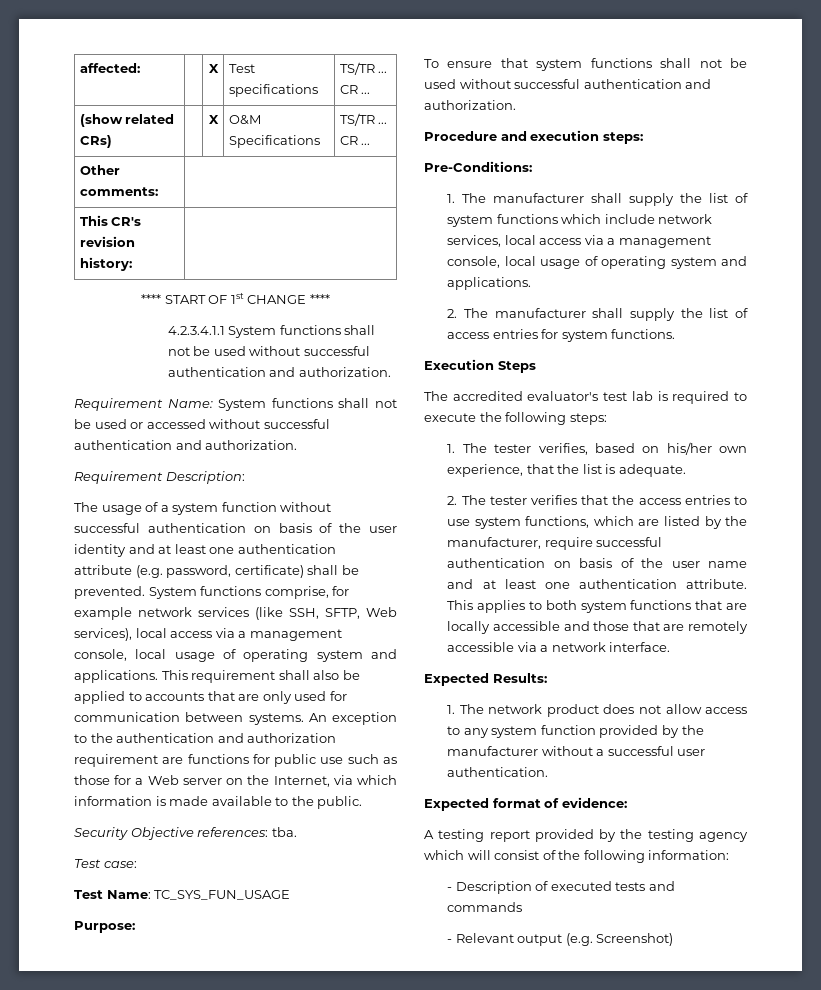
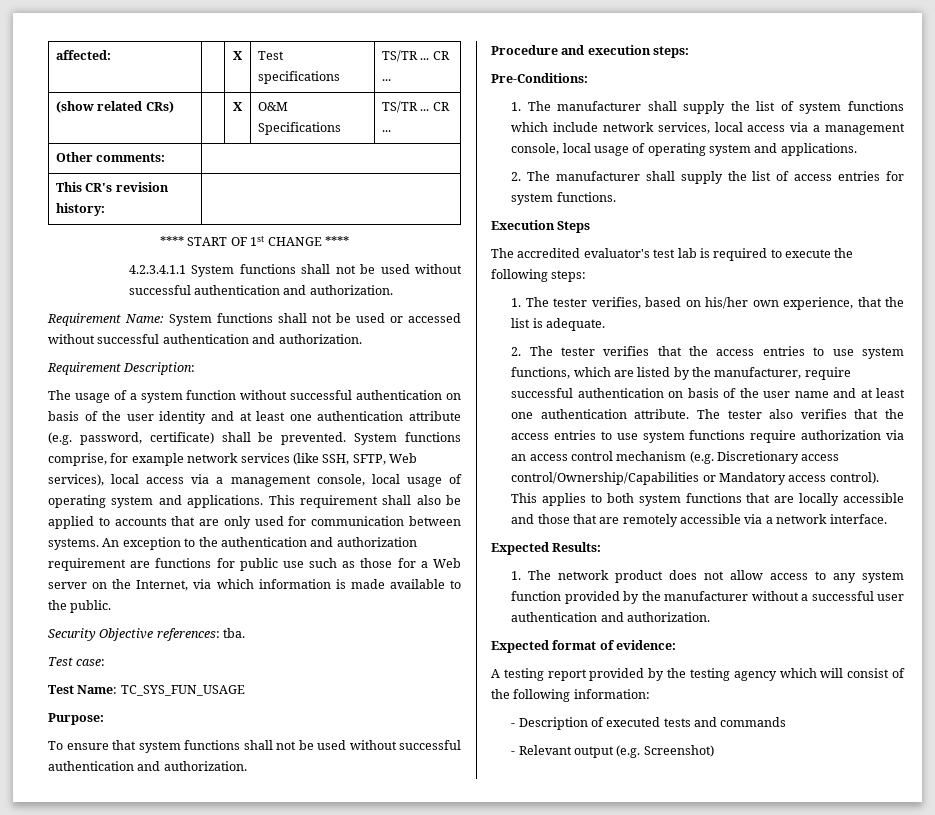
+ The tester also verifies that the access entries to use system functions require authorization via an access control mechanism (e.g. Discretionary access control/Ownership/Capabilities or Mandatory access control).
- 1. The network product does not allow access to any system function provided by the manufacturer without a successful user authentication.
+ 1. The network product does not allow access to any system function provided by the manufacturer without a successful user authentication and authorization.

